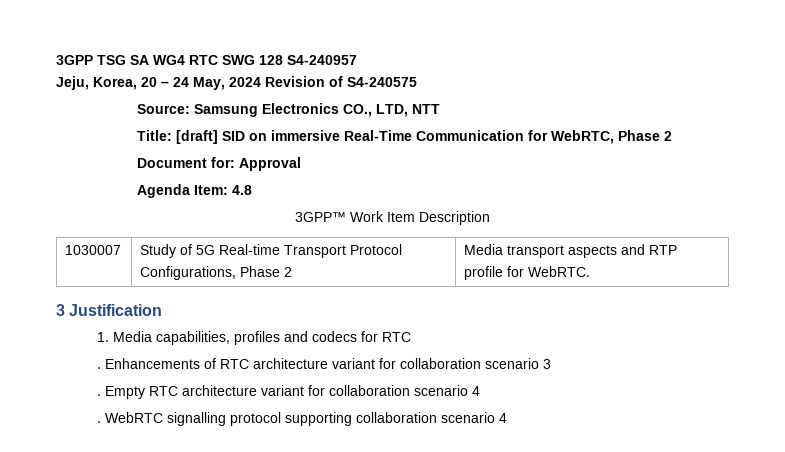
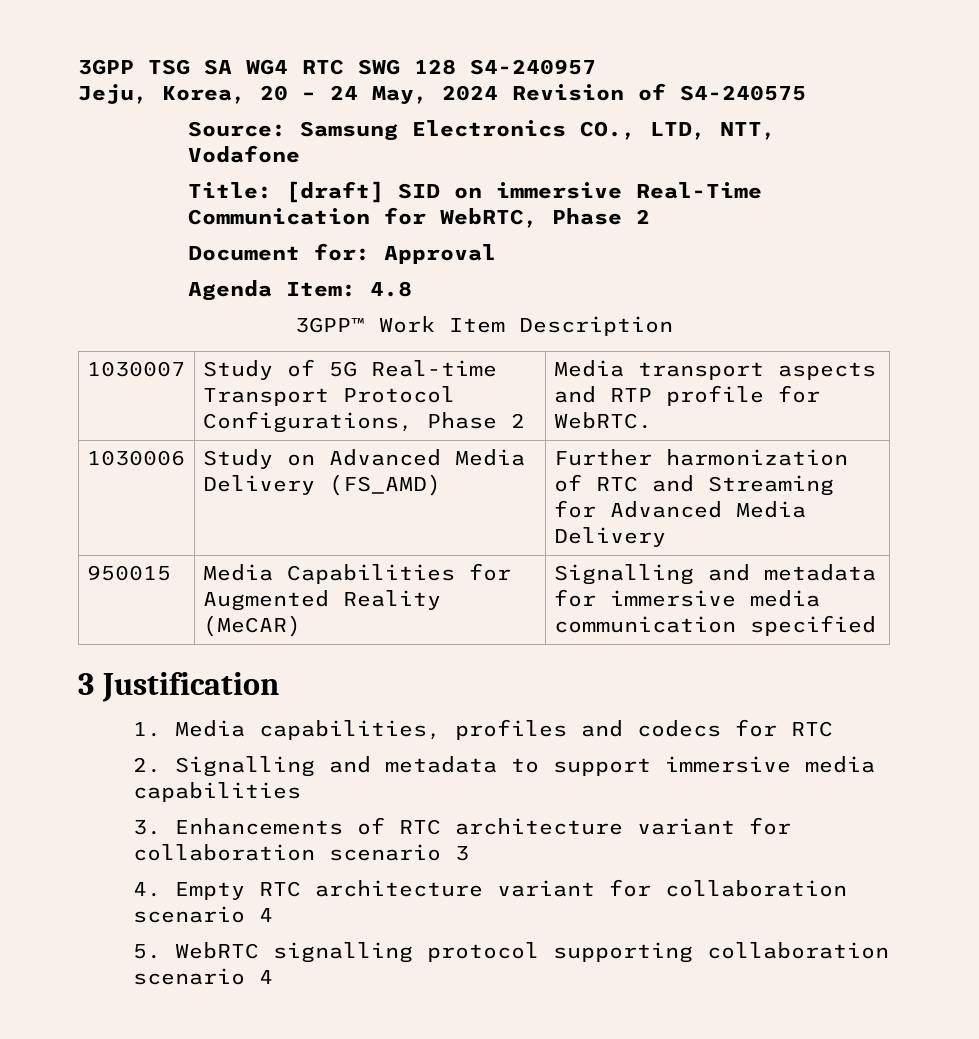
- Source: Samsung Electronics CO., LTD, NTT
+ Source: Samsung Electronics CO., LTD, NTT, Vodafone
+ 1030006 | Study on Advanced Media Delivery (FS_AMD) | Further harmonization of RTC and Streaming for Advanced Media Delivery
+ 950015 | Media Capabilities for Augmented Reality (MeCAR) | Signalling and metadata for immersive media communication specified
- . Enhancements of RTC architecture variant for collaboration scenario 3
+ 2. Signalling and metadata to support immersive media capabilities
+ 3. Enhancements of RTC architecture variant for collaboration scenario 3
- . Empty RTC architecture variant for collaboration scenario 4
+ 4. Empty RTC architecture variant for collaboration scenario 4
- . WebRTC signalling protocol supporting collaboration scenario 4
+ 5. WebRTC signalling protocol supporting collaboration scenario 4

